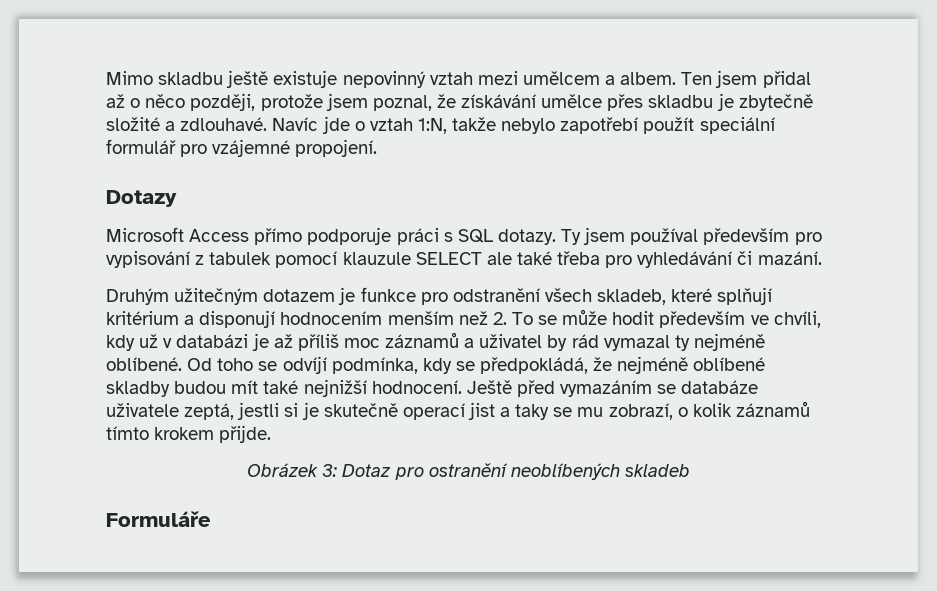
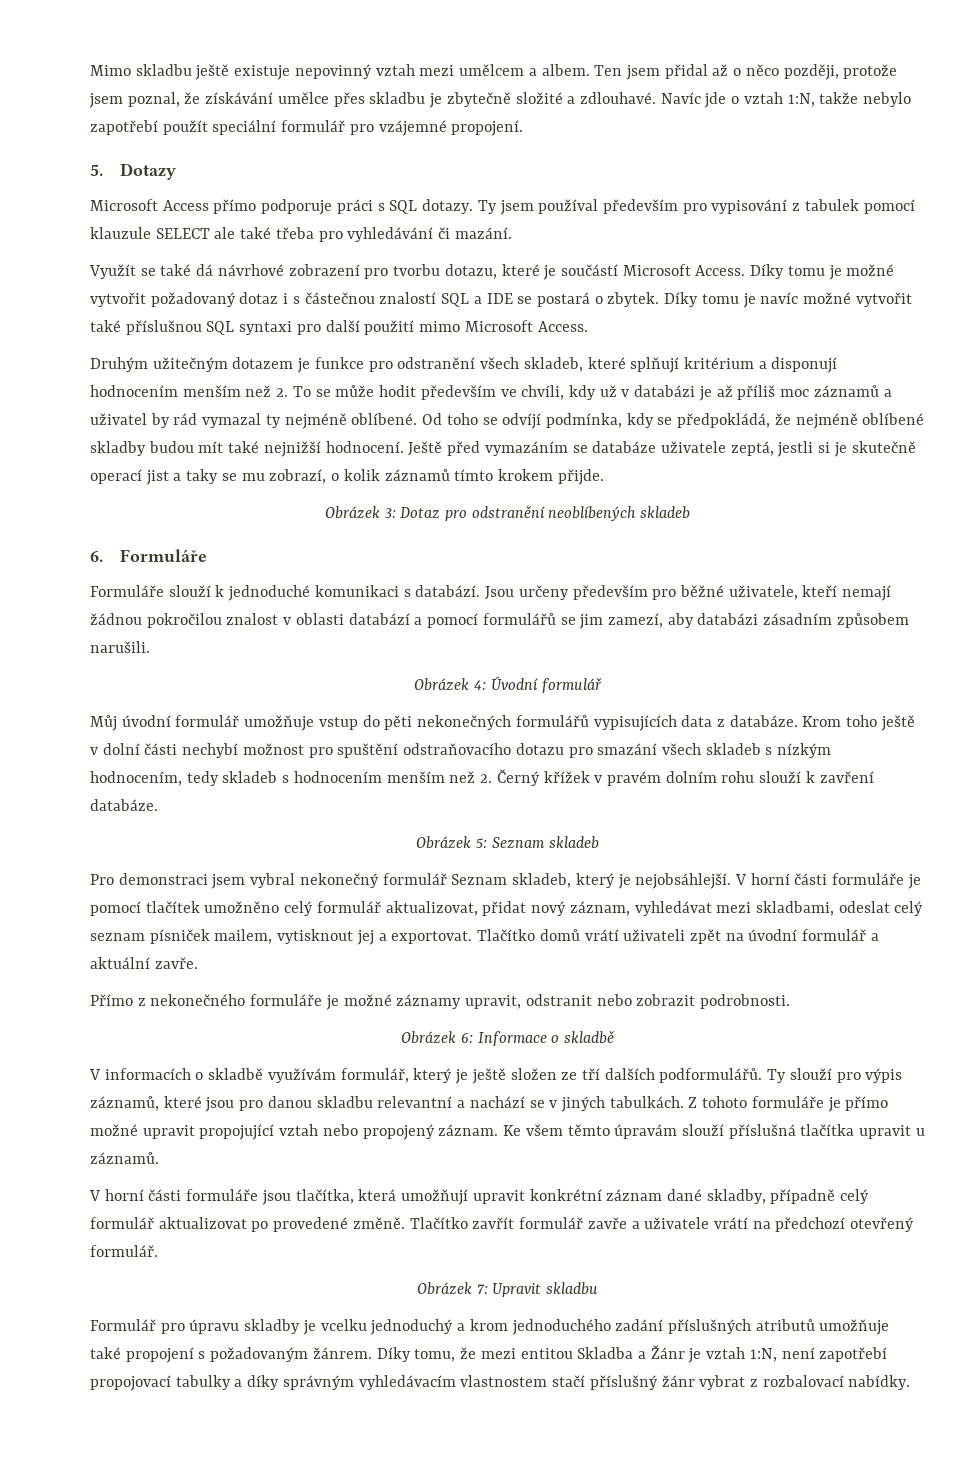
- Dotazy
+ 5. Dotazy
+ Využít se také dá návrhové zobrazení pro tvorbu dotazu, které je součástí Microsoft Access. Díky tomu je možné vytvořit požadovaný dotaz i s částečnou znalostí SQL a IDE se postará o zbytek. Díky tomu je navíc možné vytvořit také příslušnou SQL syntaxi pro další použití mimo Microsoft Access.
- Obrázek 3: Dotaz pro ostranění neoblíbených skladeb
+ Obrázek 3: Dotaz pro odstranění neoblíbených skladeb
- Formuláře
+ 6. Formuláře
+ Formuláře slouží k jednoduché komunikaci s databází. Jsou určeny především pro běžné uživatele, kteří nemají žádnou pokročilou znalost v oblasti databází a pomocí formulářů se jim zamezí, aby databázi zásadním způsobem narušili.
+ Obrázek 4: Úvodní formulář
+ Můj úvodní formulář umožňuje vstup do pěti nekonečných formulářů vypisujících data z databáze. Krom toho ještě v dolní části nechybí možnost pro spuštění odstraňovacího dotazu pro smazání všech skladeb s nízkým hodnocením, tedy skladeb s hodnocením menším než 2. Černý křížek v pravém dolním rohu slouží k zavření databáze.
+ Obrázek 5: Seznam skladeb
+ Pro demonstraci jsem vybral nekonečný formulář Seznam skladeb, který je nejobsáhlejší. V horní části formuláře je pomocí tlačítek umožněno celý formulář aktualizovat, přidat nový záznam, vyhledávat mezi skladbami, odeslat celý seznam písniček mailem, vytisknout jej a exportovat. Tlačítko domů vrátí uživateli zpět na úvodní formulář a aktuální zavře.
+ Přímo z nekonečného formuláře je možné záznamy upravit, odstranit nebo zobrazit podrobnosti.
+ Obrázek 6: Informace o skladbě
+ V informacích o skladbě využívám formulář, který je ještě složen ze tří dalších podformulářů. Ty slouží pro výpis záznamů, které jsou pro danou skladbu relevantní a nachází se v jiných tabulkách. Z tohoto formuláře je přímo možné upravit propojující vztah nebo propojený záznam. Ke všem těmto úpravám slouží příslušná tlačítka upravit u záznamů.
+ V horní části formuláře jsou tlačítka, která umožňují upravit konkrétní záznam dané skladby, případně celý formulář aktualizovat po provedené změně. Tlačítko zavřít formulář zavře a uživatele vrátí na předchozí otevřený formulář.
+ Obrázek 7: Upravit skladbu
+ Formulář pro úpravu skladby je vcelku jednoduchý a krom jednoduchého zadání příslušných atributů umožňuje také propojení s požadovaným žánrem. Díky tomu, že mezi entitou Skladba a Žánr je vztah 1:N, není zapotřebí propojovací tabulky a díky správným vyhledávacím vlastnostem stačí příslušný žánr vybrat z rozbalovací nabídky.

